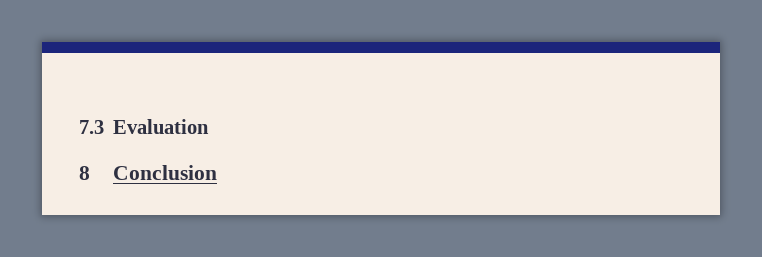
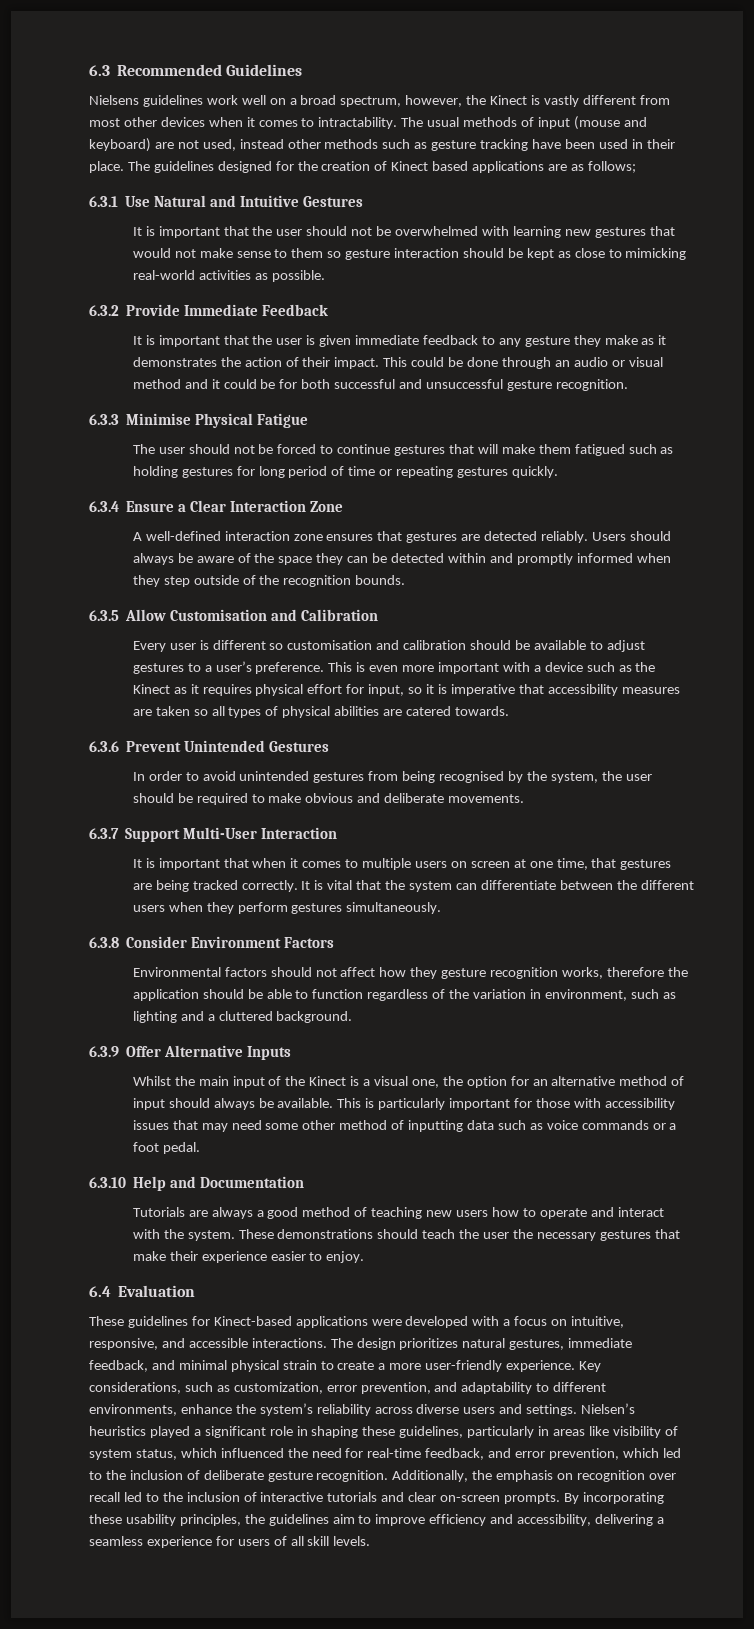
- 7.3 Evaluation
- 8 Conclusion
+ 6.3 Recommended Guidelines
+ Nielsens guidelines work well on a broad spectrum, however, the Kinect is vastly different from most other devices when it comes to intractability. The usual methods of input (mouse and keyboard) are not used, instead other methods such as gesture tracking have been used in their place. The guidelines designed for the creation of Kinect based applications are as follows;
+ 6.3.1 Use Natural and Intuitive Gestures
+ It is important that the user should not be overwhelmed with learning new gestures that would not make sense to them so gesture interaction should be kept as close to mimicking real-world activities as possible.
+ 6.3.2 Provide Immediate Feedback
+ It is important that the user is given immediate feedback to any gesture they make as it demonstrates the action of their impact. This could be done through an audio or visual method and it could be for both successful and unsuccessful gesture recognition.
+ 6.3.3 Minimise Physical Fatigue
+ The user should not be forced to continue gestures that will make them fatigued such as holding gestures for long period of time or repeating gestures quickly.
+ 6.3.4 Ensure a Clear Interaction Zone
+ A well-defined interaction zone ensures that gestures are detected reliably. Users should always be aware of the space they can be detected within and promptly informed when they step outside of the recognition bounds.
+ 6.3.5 Allow Customisation and Calibration
+ Every user is different so customisation and calibration should be available to adjust gestures to a user’s preference. This is even more important with a device such as the Kinect as it requires physical effort for input, so it is imperative that accessibility measures are taken so all types of physical abilities are catered towards.
+ 6.3.6 Prevent Unintended Gestures
+ In order to avoid unintended gestures from being recognised by the system, the user should be required to make obvious and deliberate movements.
+ 6.3.7 Support Multi-User Interaction
+ It is important that when it comes to multiple users on screen at one time, that gestures are being tracked correctly. It is vital that the system can differentiate between the different users when they perform gestures simultaneously.
+ 6.3.8 Consider Environment Factors
+ Environmental factors should not affect how they gesture recognition works, therefore the application should be able to function regardless of the variation in environment, such as lighting and a cluttered background.
+ 6.3.9 Offer Alternative Inputs
+ Whilst the main input of the Kinect is a visual one, the option for an alternative method of input should always be available. This is particularly important for those with accessibility issues that may need some other method of inputting data such as voice commands or a foot pedal.
+ 6.3.10 Help and Documentation
+ Tutorials are always a good method of teaching new users how to operate and interact with the system. These demonstrations should teach the user the necessary gestures that make their experience easier to enjoy.
+ 6.4 Evaluation
+ These guidelines for Kinect-based applications were developed with a focus on intuitive, responsive, and accessible interactions. The design prioritizes natural gestures, immediate feedback, and minimal physical strain to create a more user-friendly experience. Key considerations, such as customization, error prevention, and adaptability to different environments, enhance the system’s reliability across diverse users and settings. Nielsen’s heuristics played a significant role in shaping these guidelines, particularly in areas like visibility of system status, which influenced the need for real-time feedback, and error prevention, which led to the inclusion of deliberate gesture recognition. Additionally, the emphasis on recognition over recall led to the inclusion of interactive tutorials and clear on-screen prompts. By incorporating these usability principles, the guidelines aim to improve efficiency and accessibility, delivering a seamless experience for users of all skill levels.

